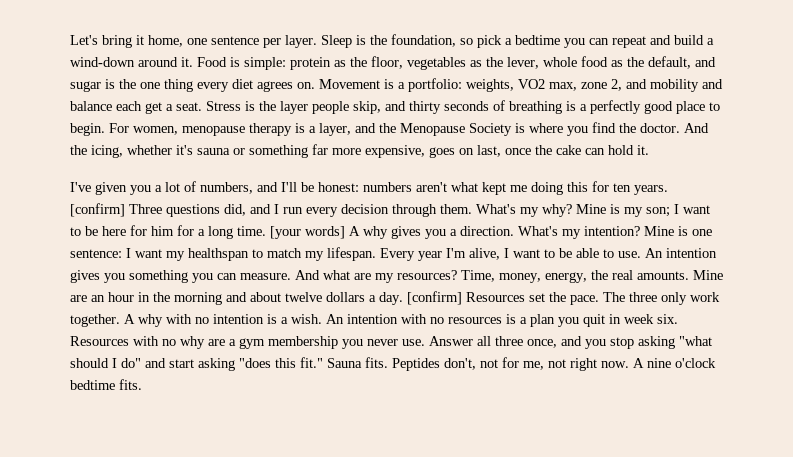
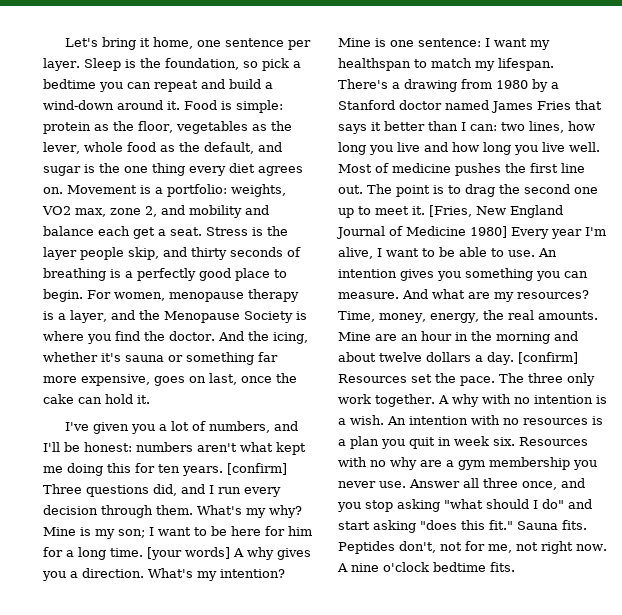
- Every year I'm alive, I want to be able to use.
+ There's a drawing from 1980 by a Stanford doctor named James Fries that says it better than I can: two lines, how long you live and how long you live well. Most of medicine pushes the first line out. The point is to drag the second one up to meet it. [Fries, New England Journal of Medicine 1980] Every year I'm alive, I want to be able to use.

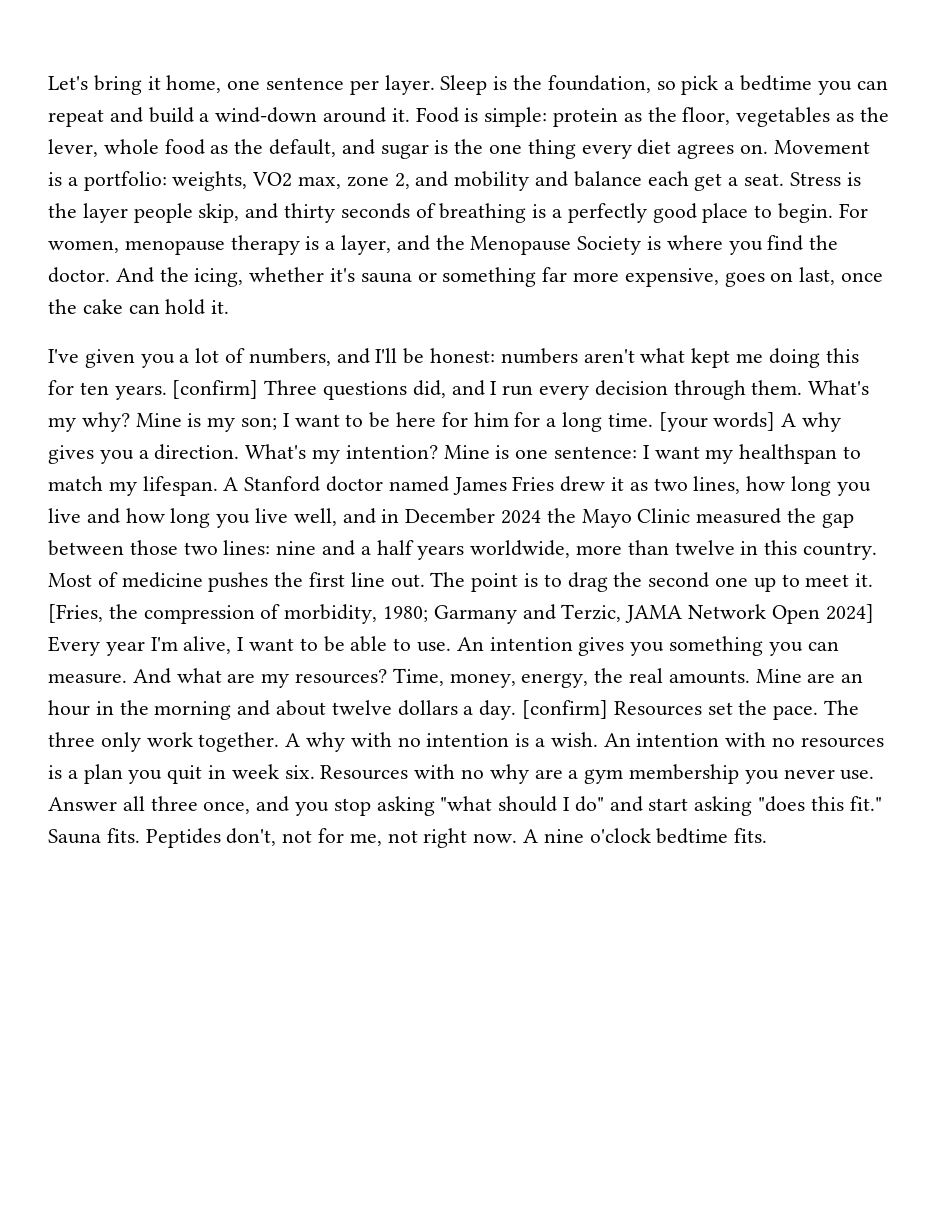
- There's a drawing from 1980 by a Stanford doctor named James Fries that says it better than I can: two lines, how long you live and how long you live well.
+ A Stanford doctor named James Fries drew it as two lines, how long you live and how long you live well, and in December 2024 the Mayo Clinic measured the gap between those two lines: nine and a half years worldwide, more than twelve in this country.
- [Fries, New England Journal of Medicine 1980] Every year I'm alive, I want to be able to use.
+ [Fries, the compression of morbidity, 1980; Garmany and Terzic, JAMA Network Open 2024] Every year I'm alive, I want to be able to use.

